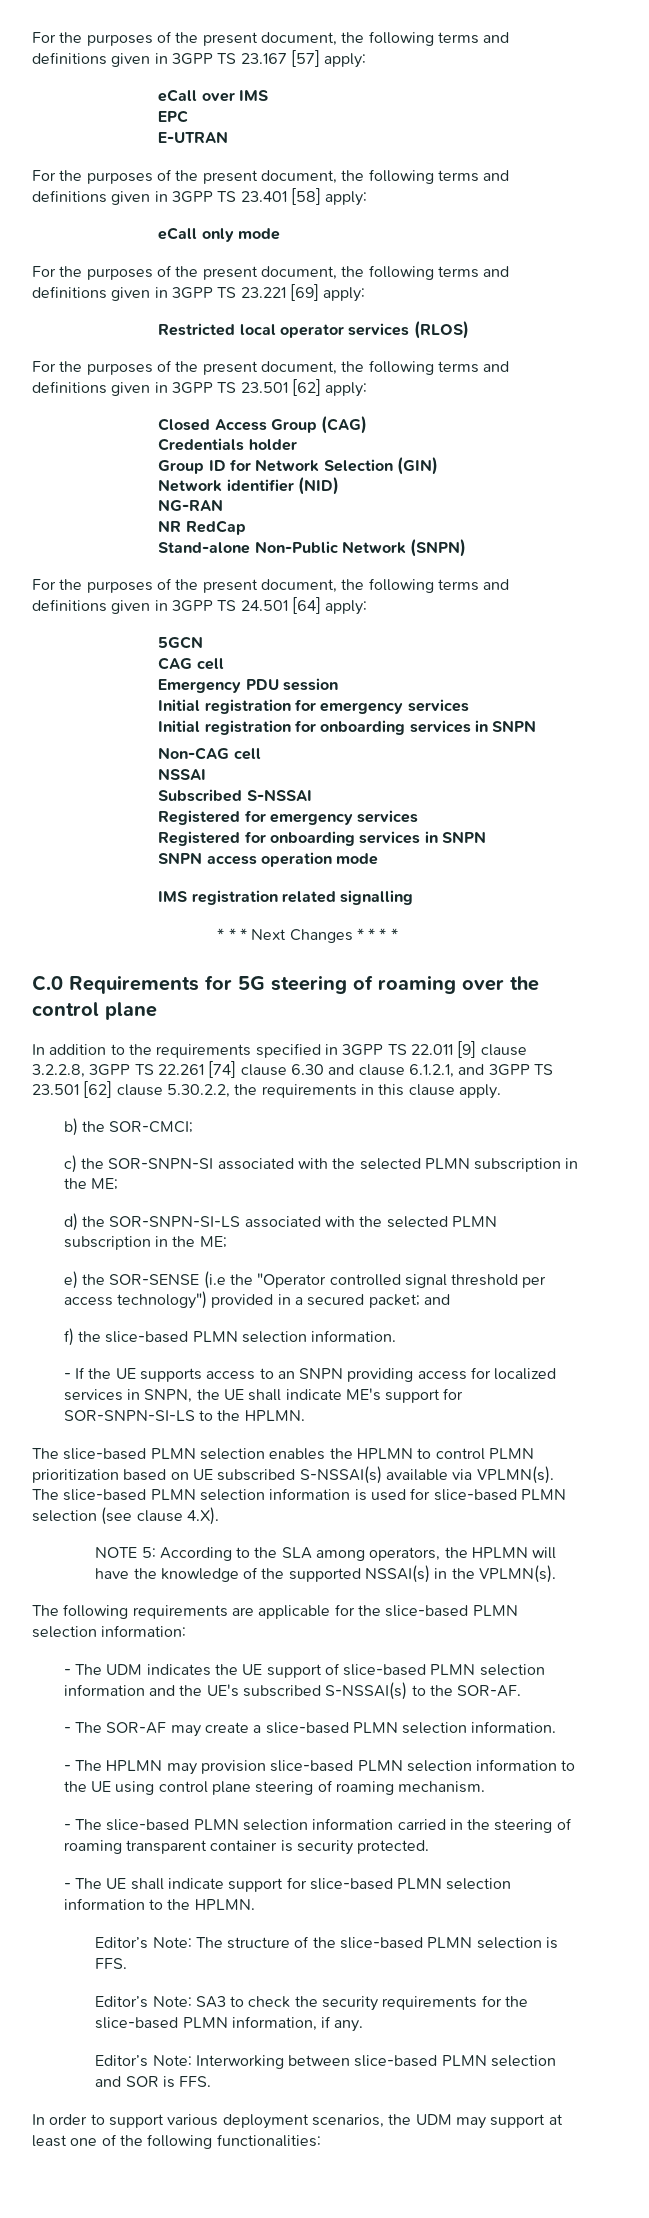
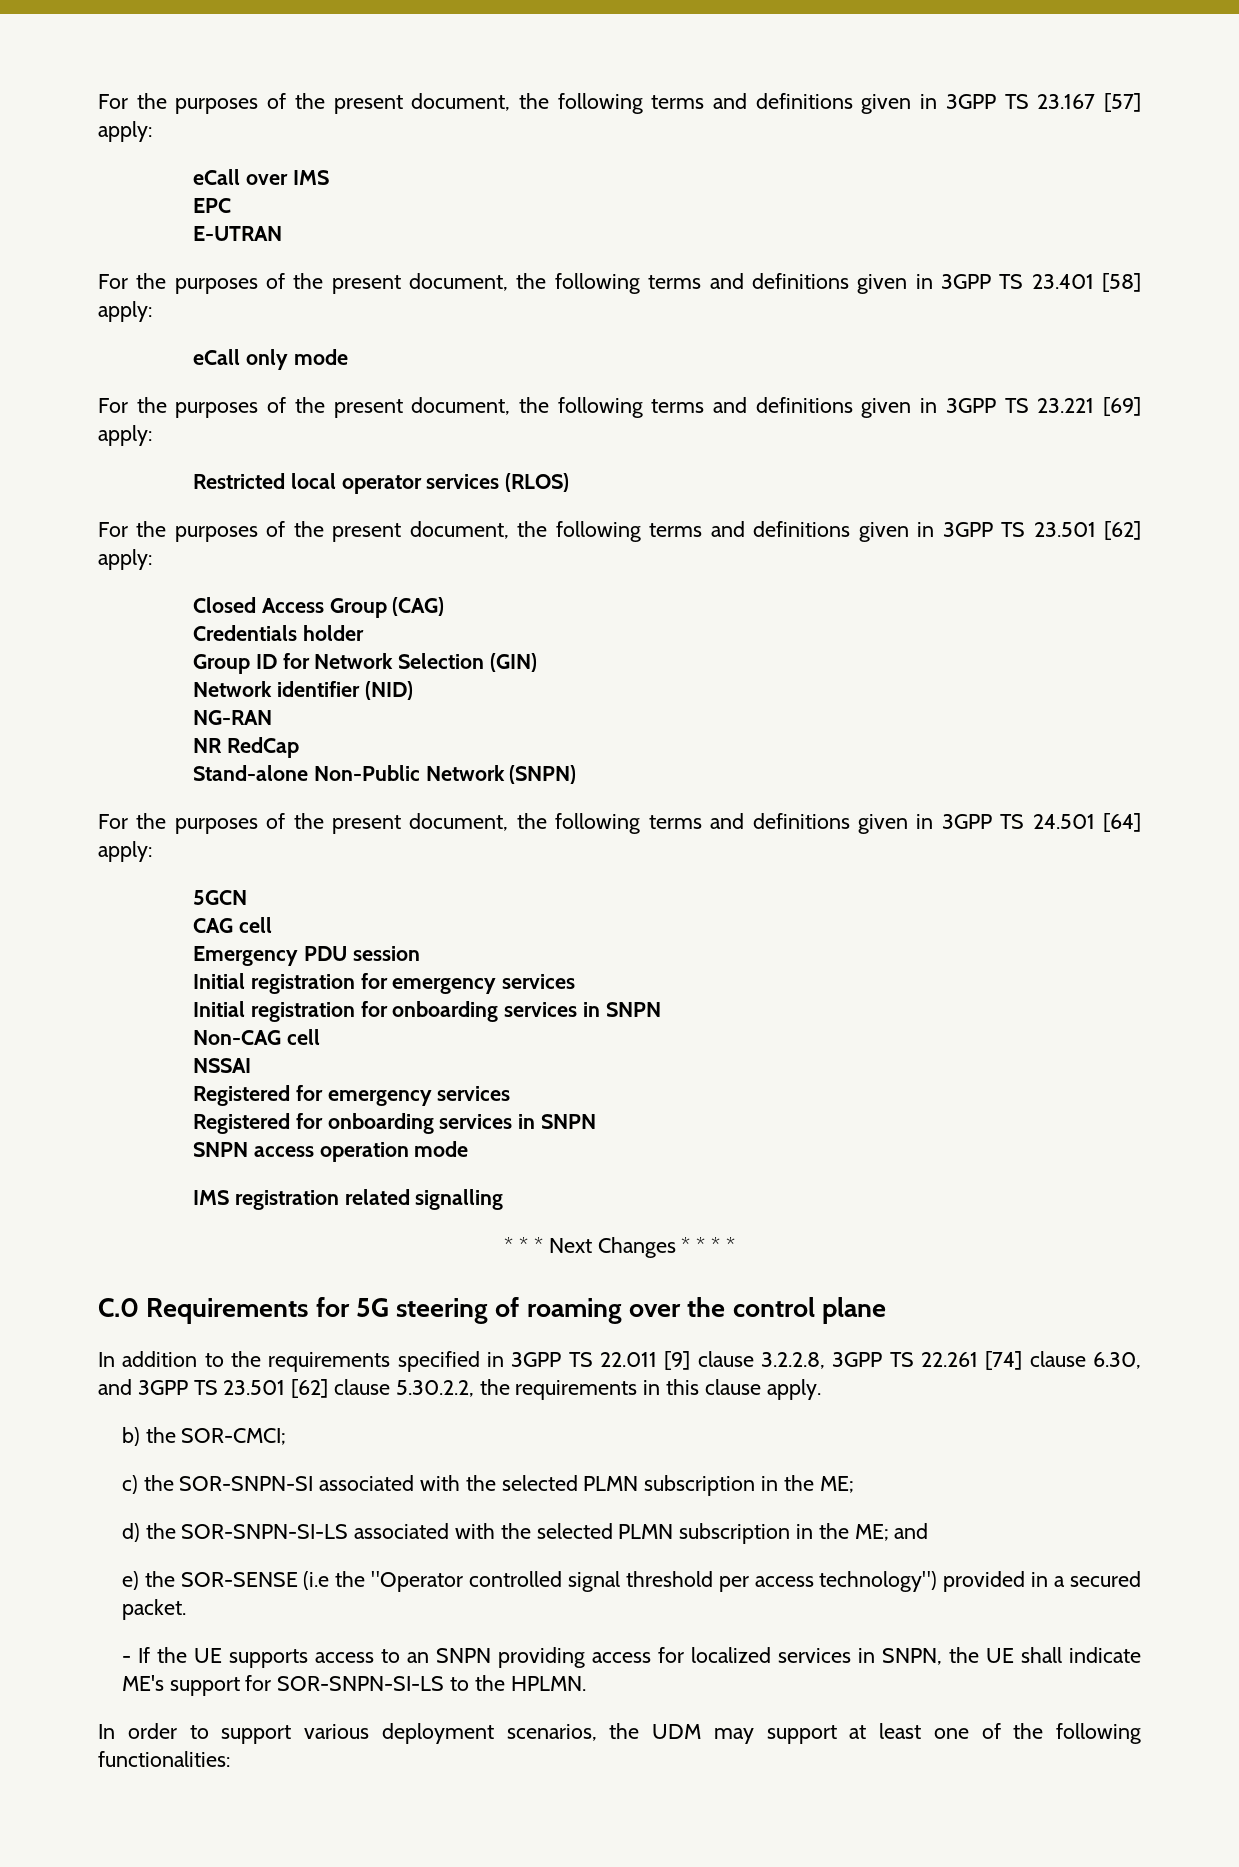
- Subscribed S-NSSAI
- In addition to the requirements specified in 3GPP TS 22.011 [9] clause 3.2.2.8, 3GPP TS 22.261 [74] clause 6.30 and clause 6.1.2.1, and 3GPP TS 23.501 [62] clause 5.30.2.2, the requirements in this clause apply.
+ In addition to the requirements specified in 3GPP TS 22.011 [9] clause 3.2.2.8, 3GPP TS 22.261 [74] clause 6.30, and 3GPP TS 23.501 [62] clause 5.30.2.2, the requirements in this clause apply.
- d) the SOR-SNPN-SI-LS associated with the selected PLMN subscription in the ME;
+ d) the SOR-SNPN-SI-LS associated with the selected PLMN subscription in the ME; and
- e) the SOR-SENSE (i.e the "Operator controlled signal threshold per access technology") provided in a secured packet; and
- f) the slice-based PLMN selection information.
+ e) the SOR-SENSE (i.e the "Operator controlled signal threshold per access technology") provided in a secured packet.
- The slice-based PLMN selection enables the HPLMN to control PLMN prioritization based on UE subscribed S-NSSAI(s) available via VPLMN(s). The slice-based PLMN selection information is used for slice-based PLMN selection (see clause 4.X).
- NOTE 5: According to the SLA among operators, the HPLMN will have the knowledge of the supported NSSAI(s) in the VPLMN(s).
- The following requirements are applicable for the slice-based PLMN selection information:
- - The UDM indicates the UE support of slice-based PLMN selection information and the UE's subscribed S-NSSAI(s) to the SOR-AF.
- - The SOR-AF may create a slice-based PLMN selection information.
- - The HPLMN may provision slice-based PLMN selection information to the UE using control plane steering of roaming mechanism.
- - The slice-based PLMN selection information carried in the steering of roaming transparent container is security protected.
- - The UE shall indicate support for slice-based PLMN selection information to the HPLMN.
- Editor’s Note: The structure of the slice-based PLMN selection is FFS.
- Editor’s Note: SA3 to check the security requirements for the slice-based PLMN information, if any.
- Editor’s Note: Interworking between slice-based PLMN selection and SOR is FFS.

